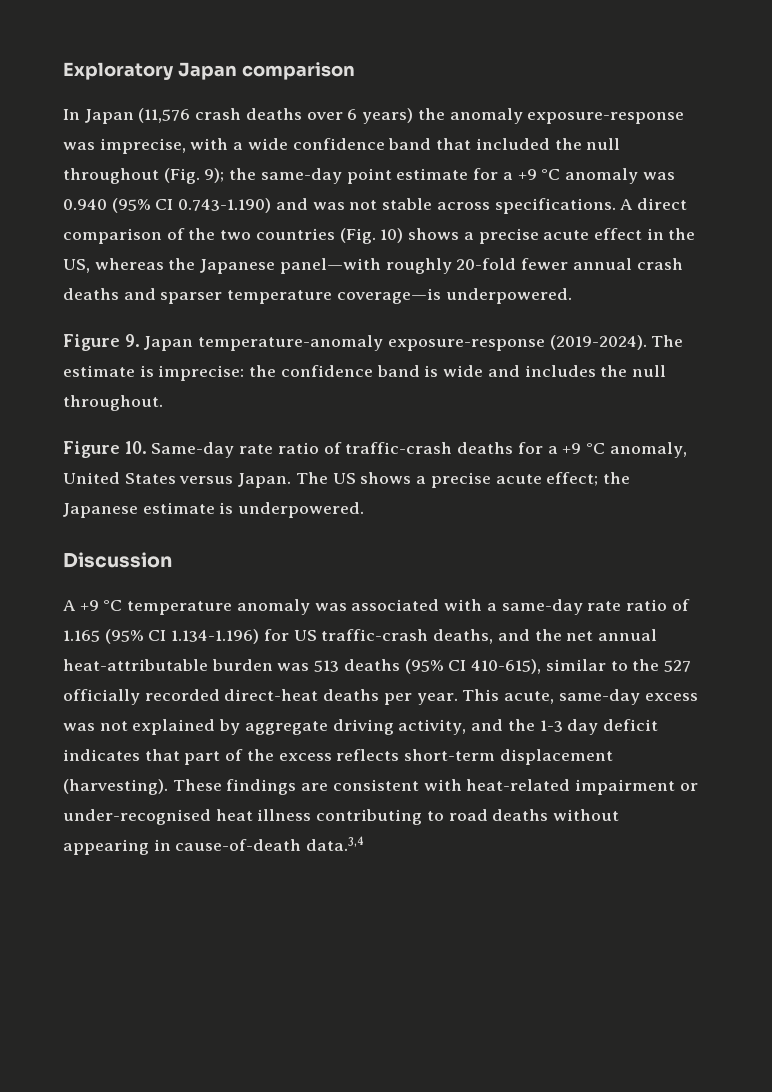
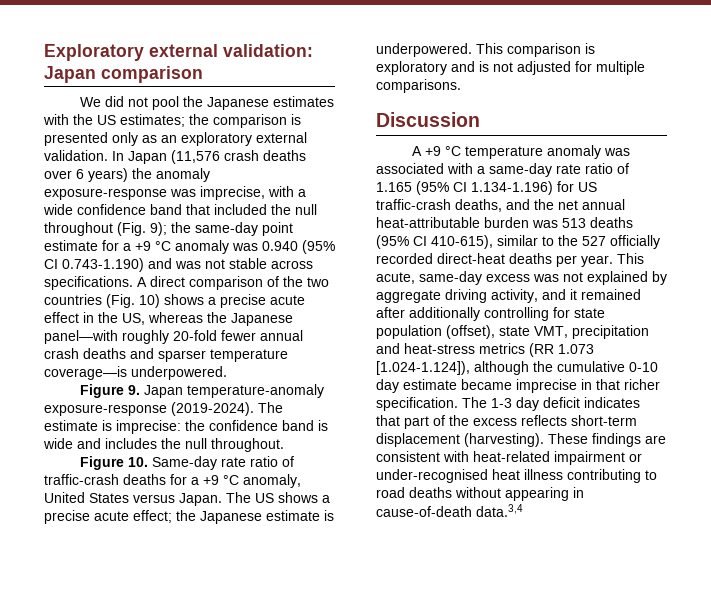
- Exploratory Japan comparison
+ Exploratory external validation: Japan comparison
+ We did not pool the Japanese estimates with the US estimates; the comparison is presented only as an exploratory external validation.
+ This comparison is exploratory and is not adjusted for multiple comparisons.
- This acute, same-day excess was not explained by aggregate driving activity, and the 1-3 day deficit indicates that part of the excess reflects short-term displacement (harvesting).
+ This acute, same-day excess was not explained by aggregate driving activity, and it remained after additionally controlling for state population (offset), state VMT, precipitation and heat-stress metrics (RR 1.073 [1.024-1.124]), although the cumulative 0-10 day estimate became imprecise in that richer specification. The 1-3 day deficit indicates that part of the excess reflects short-term displacement (harvesting).

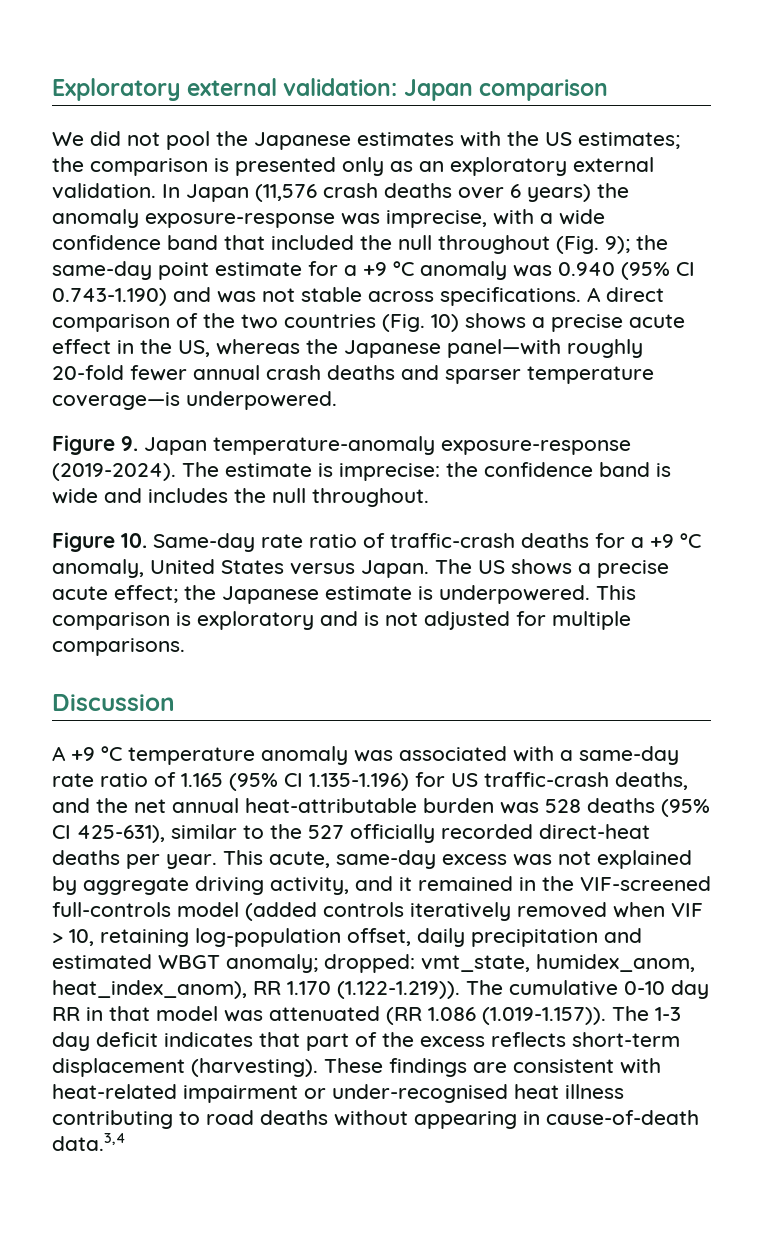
- A +9 °C temperature anomaly was associated with a same-day rate ratio of 1.165 (95% CI 1.134-1.196) for US traffic-crash deaths, and the net annual heat-attributable burden was 513 deaths (95% CI 410-615), similar to the 527 officially recorded direct-heat deaths per year.
+ A +9 °C temperature anomaly was associated with a same-day rate ratio of 1.165 (95% CI 1.135-1.196) for US traffic-crash deaths, and the net annual heat-attributable burden was 528 deaths (95% CI 425-631), similar to the 527 officially recorded direct-heat deaths per year.
- This acute, same-day excess was not explained by aggregate driving activity, and it remained after additionally controlling for state population (offset), state VMT, precipitation and heat-stress metrics (RR 1.073 [1.024-1.124]), although the cumulative 0-10 day estimate became imprecise in that richer specification. The 1-3 day deficit indicates that part of the excess reflects short-term displacement (harvesting).
+ This acute, same-day excess was not explained by aggregate driving activity, and it remained in the VIF-screened full-controls model (added controls iteratively removed when VIF > 10, retaining log-population offset, daily precipitation and estimated WBGT anomaly; dropped: vmt_state, humidex_anom, heat_index_anom), RR 1.170 (1.122-1.219)). The cumulative 0-10 day RR in that model was attenuated (RR 1.086 (1.019-1.157)). The 1-3 day deficit indicates that part of the excess reflects short-term displacement (harvesting).

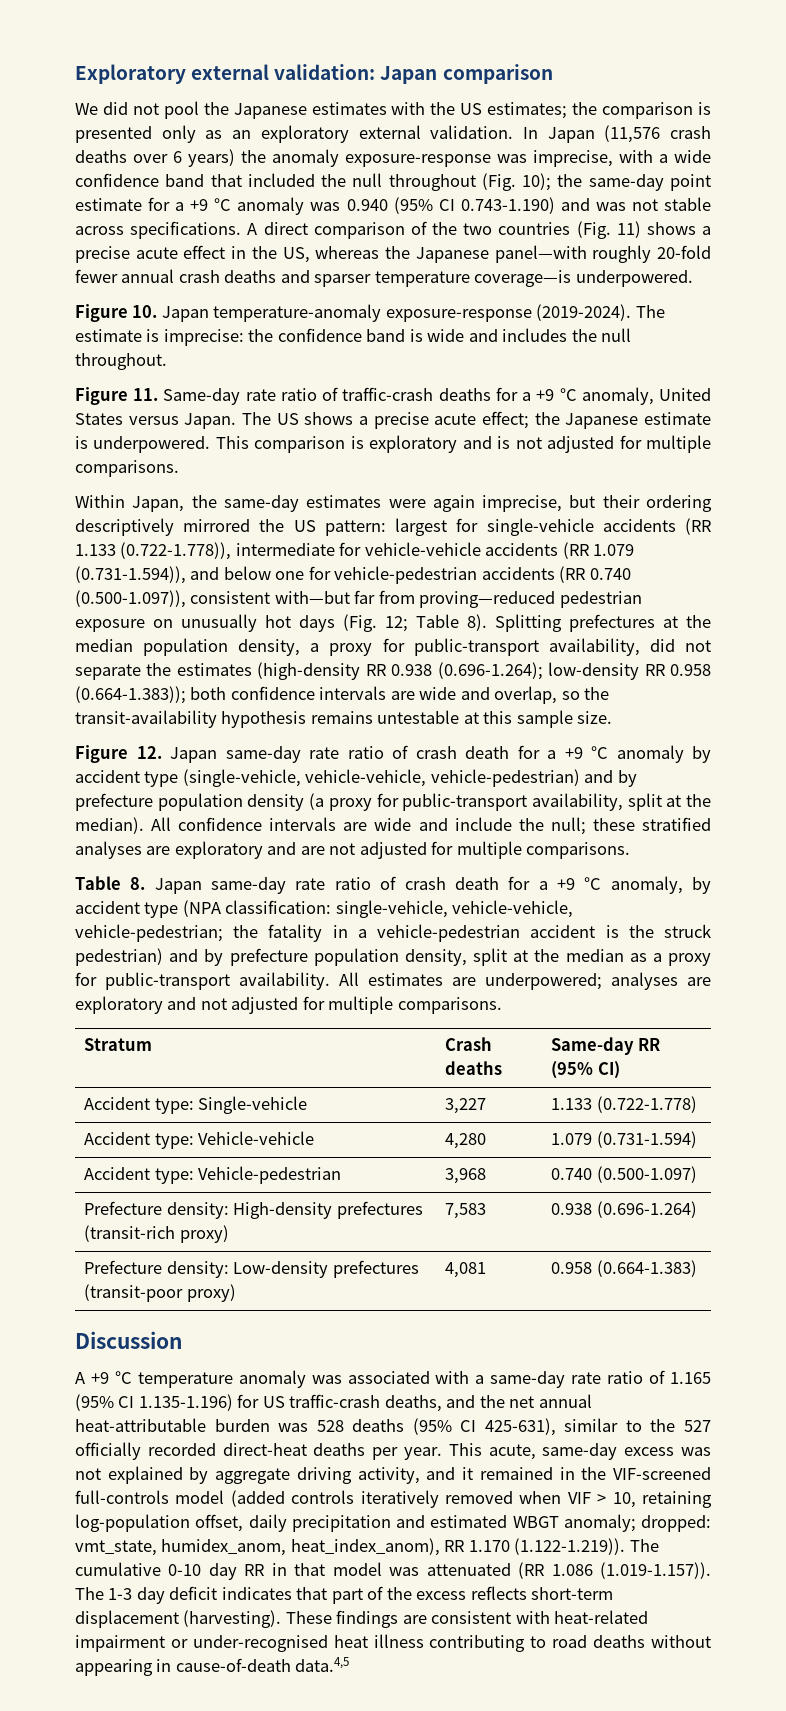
- In Japan (11,576 crash deaths over 6 years) the anomaly exposure-response was imprecise, with a wide confidence band that included the null throughout (Fig. 9); the same-day point estimate for a +9 °C anomaly was 0.940 (95% CI 0.743-1.190) and was not stable across specifications.
+ In Japan (11,576 crash deaths over 6 years) the anomaly exposure-response was imprecise, with a wide confidence band that included the null throughout (Fig. 10); the same-day point estimate for a +9 °C anomaly was 0.940 (95% CI 0.743-1.190) and was not stable across specifications.
- A direct comparison of the two countries (Fig. 10) shows a precise acute effect in the US, whereas the Japanese panel—with roughly 20-fold fewer annual crash deaths and sparser temperature coverage—is underpowered.
+ A direct comparison of the two countries (Fig. 11) shows a precise acute effect in the US, whereas the Japanese panel—with roughly 20-fold fewer annual crash deaths and sparser temperature coverage—is underpowered.
- Figure 9. Japan temperature-anomaly exposure-response (2019-2024).
+ Figure 10. Japan temperature-anomaly exposure-response (2019-2024).
- Figure 10. Same-day rate ratio of traffic-crash deaths for a +9 °C anomaly, United States versus Japan.
+ Figure 11. Same-day rate ratio of traffic-crash deaths for a +9 °C anomaly, United States versus Japan.
+ Within Japan, the same-day estimates were again imprecise, but their ordering descriptively mirrored the US pattern: largest for single-vehicle accidents (RR 1.133 (0.722-1.778)), intermediate for vehicle-vehicle accidents (RR 1.079 (0.731-1.594)), and below one for vehicle-pedestrian accidents (RR 0.740 (0.500-1.097)), consistent with—but far from proving—reduced pedestrian exposure on unusually hot days (Fig. 12; Table 8). Splitting prefectures at the median population density, a proxy for public-transport availability, did not separate the estimates (high-density RR 0.938 (0.696-1.264); low-density RR 0.958 (0.664-1.383)); both confidence intervals are wide and overlap, so the transit-availability hypothesis remains untestable at this sample size.
+ Figure 12. Japan same-day rate ratio of crash death for a +9 °C anomaly by accident type (single-vehicle, vehicle-vehicle, vehicle-pedestrian) and by prefecture population density (a proxy for public-transport availability, split at the median). All confidence intervals are wide and include the null; these stratified analyses are exploratory and are not adjusted for multiple comparisons.
+ Table 8. Japan same-day rate ratio of crash death for a +9 °C anomaly, by accident type (NPA classification: single-vehicle, vehicle-vehicle, vehicle-pedestrian; the fatality in a vehicle-pedestrian accident is the struck pedestrian) and by prefecture population density, split at the median as a proxy for public-transport availability. All estimates are underpowered; analyses are exploratory and not adjusted for multiple comparisons.
+ Stratum | Crash deaths | Same-day RR (95% CI)
+ Accident type: Single-vehicle | 3,227 | 1.133 (0.722-1.778)
+ Accident type: Vehicle-vehicle | 4,280 | 1.079 (0.731-1.594)
+ Accident type: Vehicle-pedestrian | 3,968 | 0.740 (0.500-1.097)
+ Prefecture density: High-density prefectures (transit-rich proxy) | 7,583 | 0.938 (0.696-1.264)
+ Prefecture density: Low-density prefectures (transit-poor proxy) | 4,081 | 0.958 (0.664-1.383)
- These findings are consistent with heat-related impairment or under-recognised heat illness contributing to road deaths without appearing in cause-of-death data.3,4
+ These findings are consistent with heat-related impairment or under-recognised heat illness contributing to road deaths without appearing in cause-of-death data.4,5

